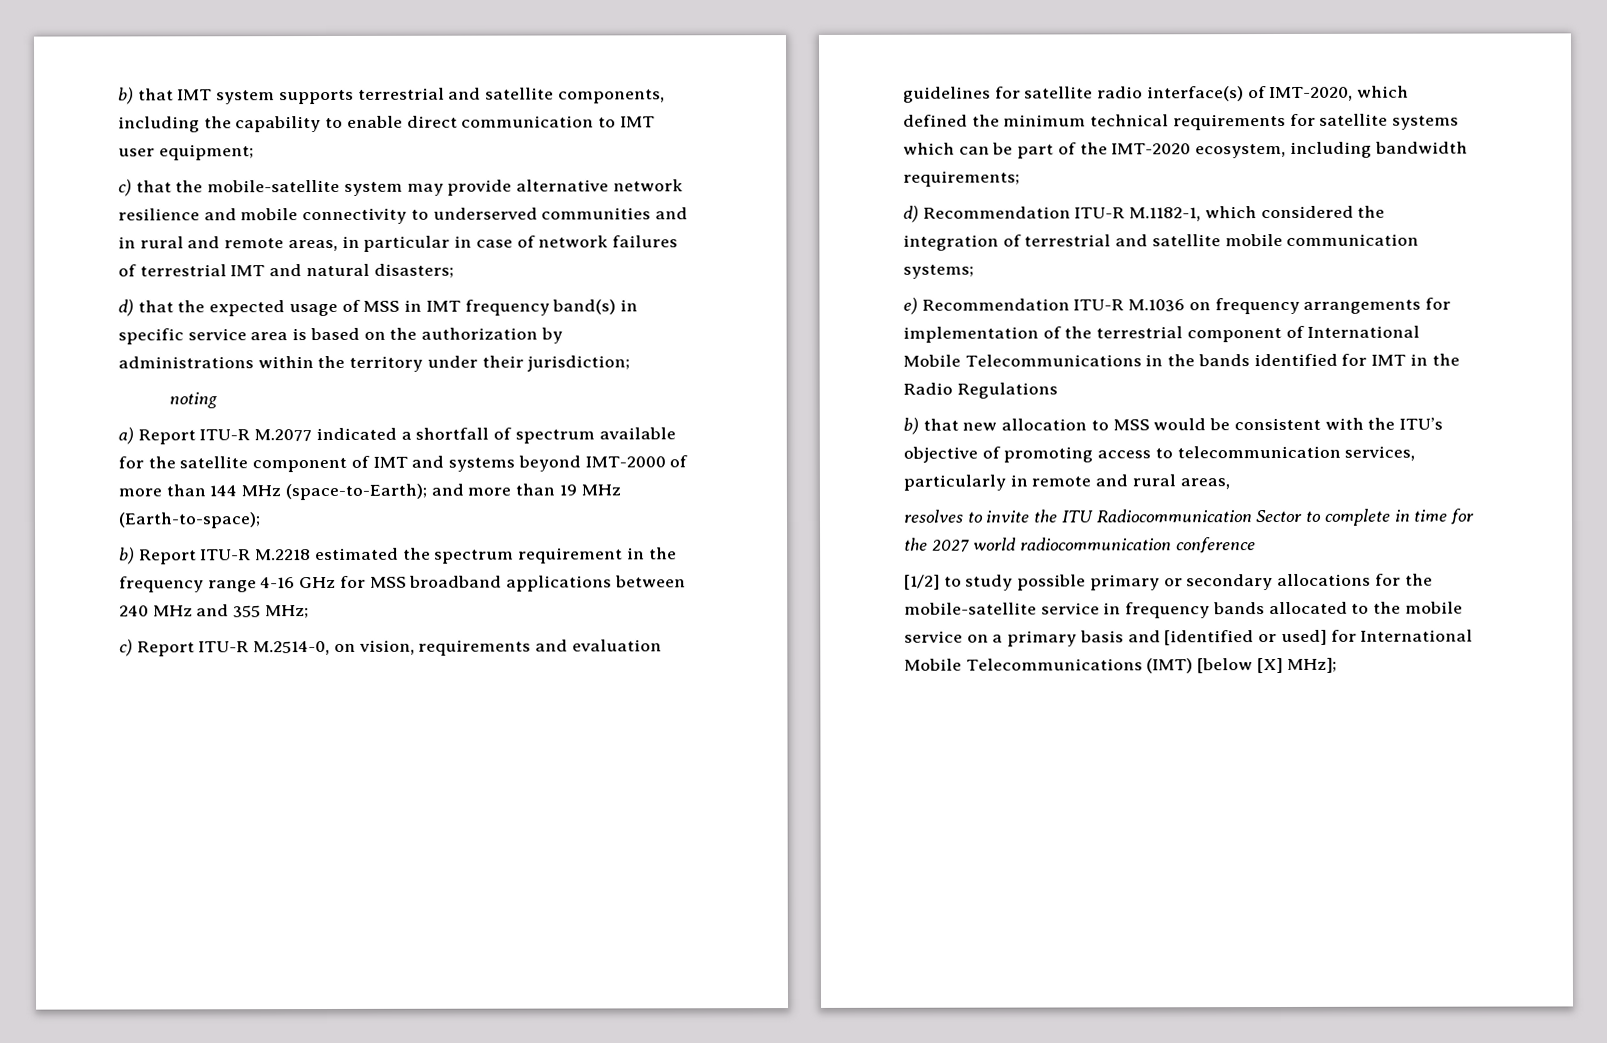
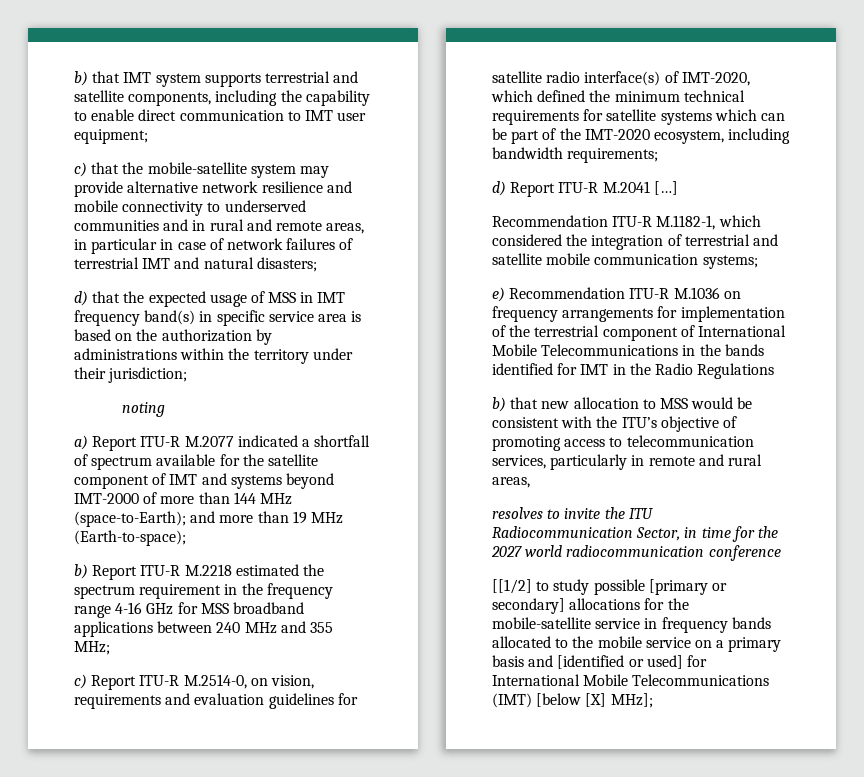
- d) Recommendation ITU-R M.1182-1, which considered the integration of terrestrial and satellite mobile communication systems;
+ d) Report ITU-R M.2041 […]
+ Recommendation ITU-R M.1182-1, which considered the integration of terrestrial and satellite mobile communication systems;
- resolves to invite the ITU Radiocommunication Sector to complete in time for the 2027 world radiocommunication conference
+ resolves to invite the ITU Radiocommunication Sector, in time for the 2027 world radiocommunication conference
- [1/2] to study possible primary or secondary allocations for the mobile-satellite service in frequency bands allocated to the mobile service on a primary basis and [identified or used] for International Mobile Telecommunications (IMT) [below [X] MHz];
+ [[1/2] to study possible [primary or secondary] allocations for the mobile-satellite service in frequency bands allocated to the mobile service on a primary basis and [identified or used] for International Mobile Telecommunications (IMT) [below [X] MHz];

